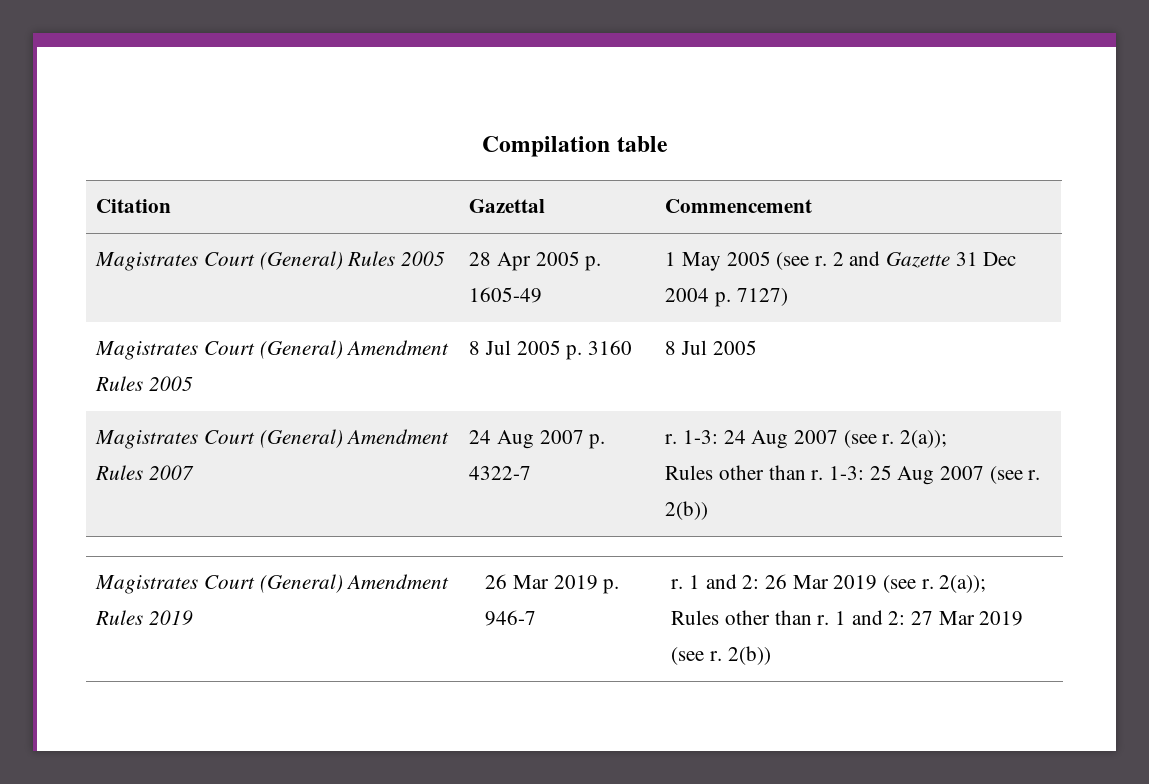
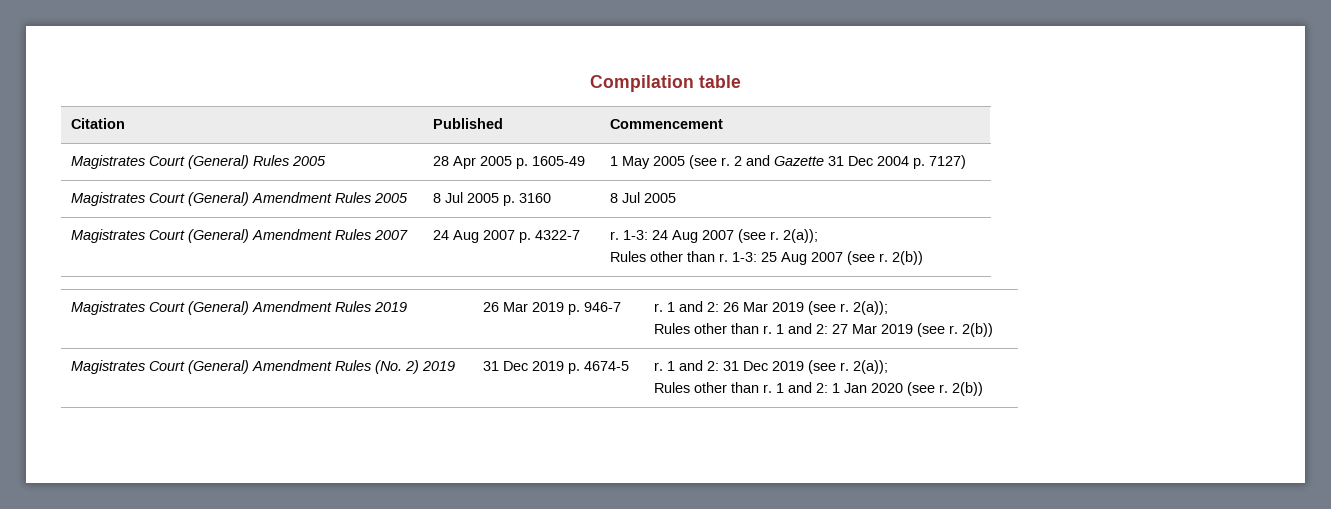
- Citation | Gazettal | Commencement
+ Citation | Published | Commencement
+ Magistrates Court (General) Amendment Rules (No. 2) 2019 | 31 Dec 2019 p. 4674-5 | r. 1 and 2: 31 Dec 2019 (see r. 2(a));
+ Rules other than r. 1 and 2: 1 Jan 2020 (see r. 2(b))

